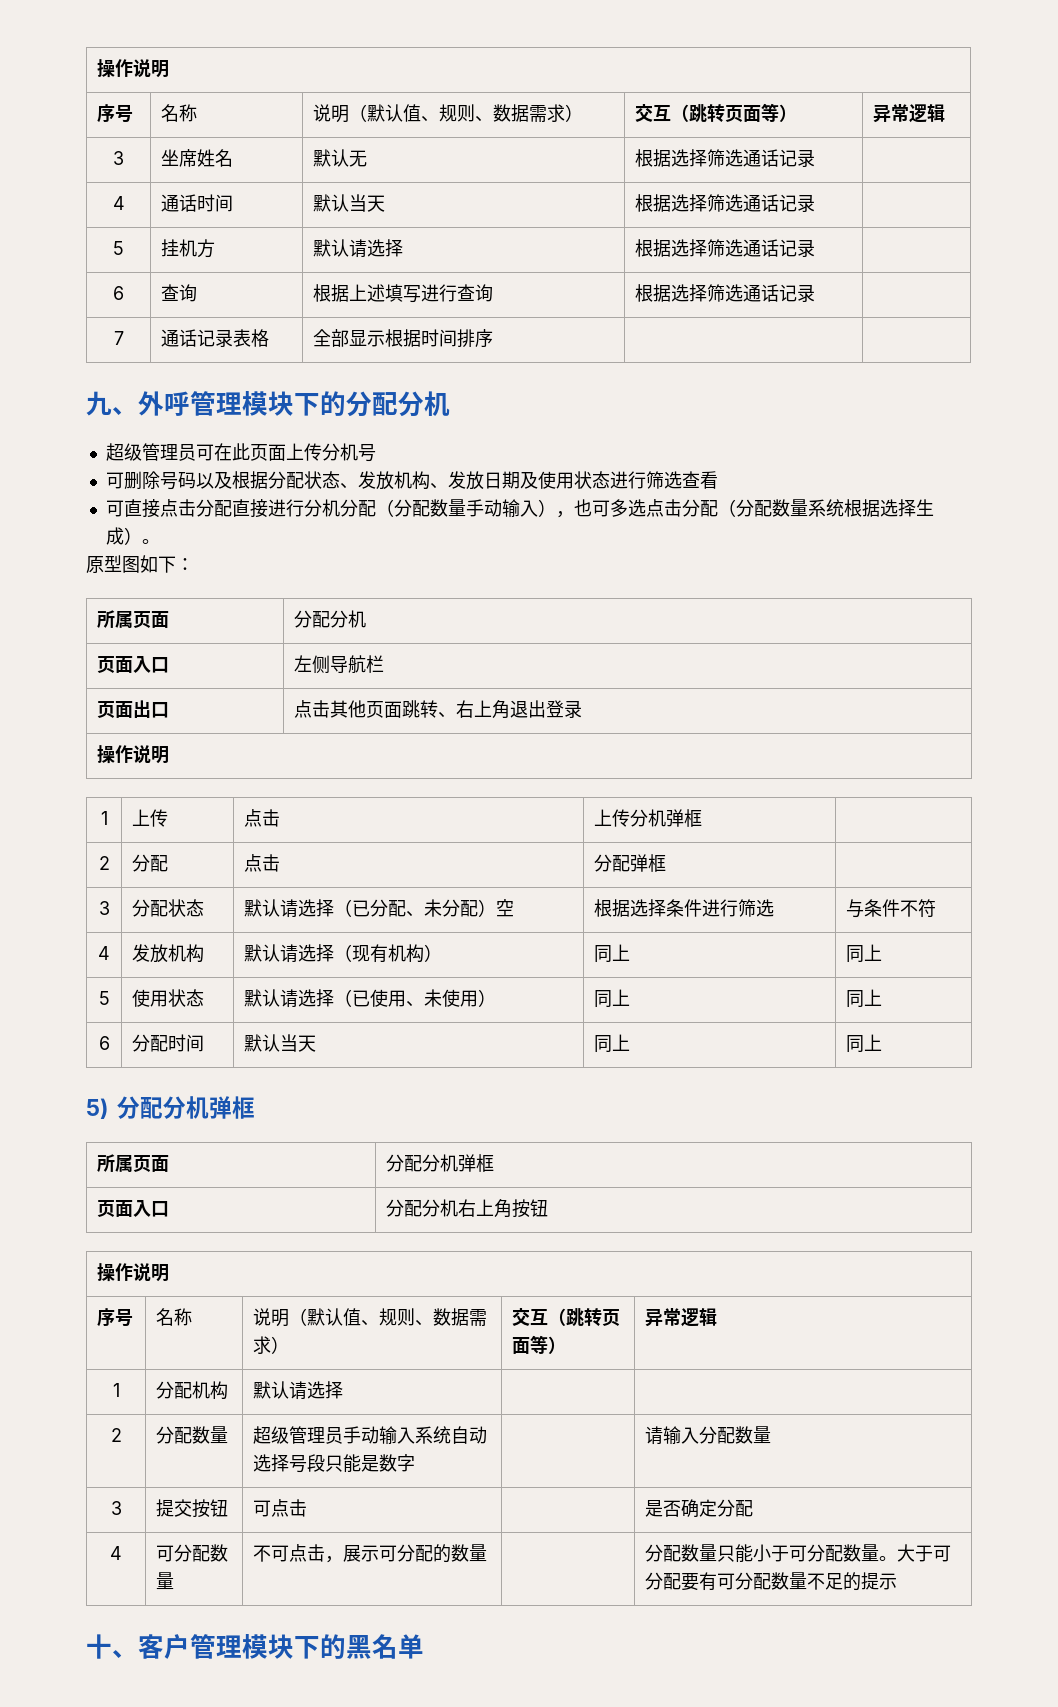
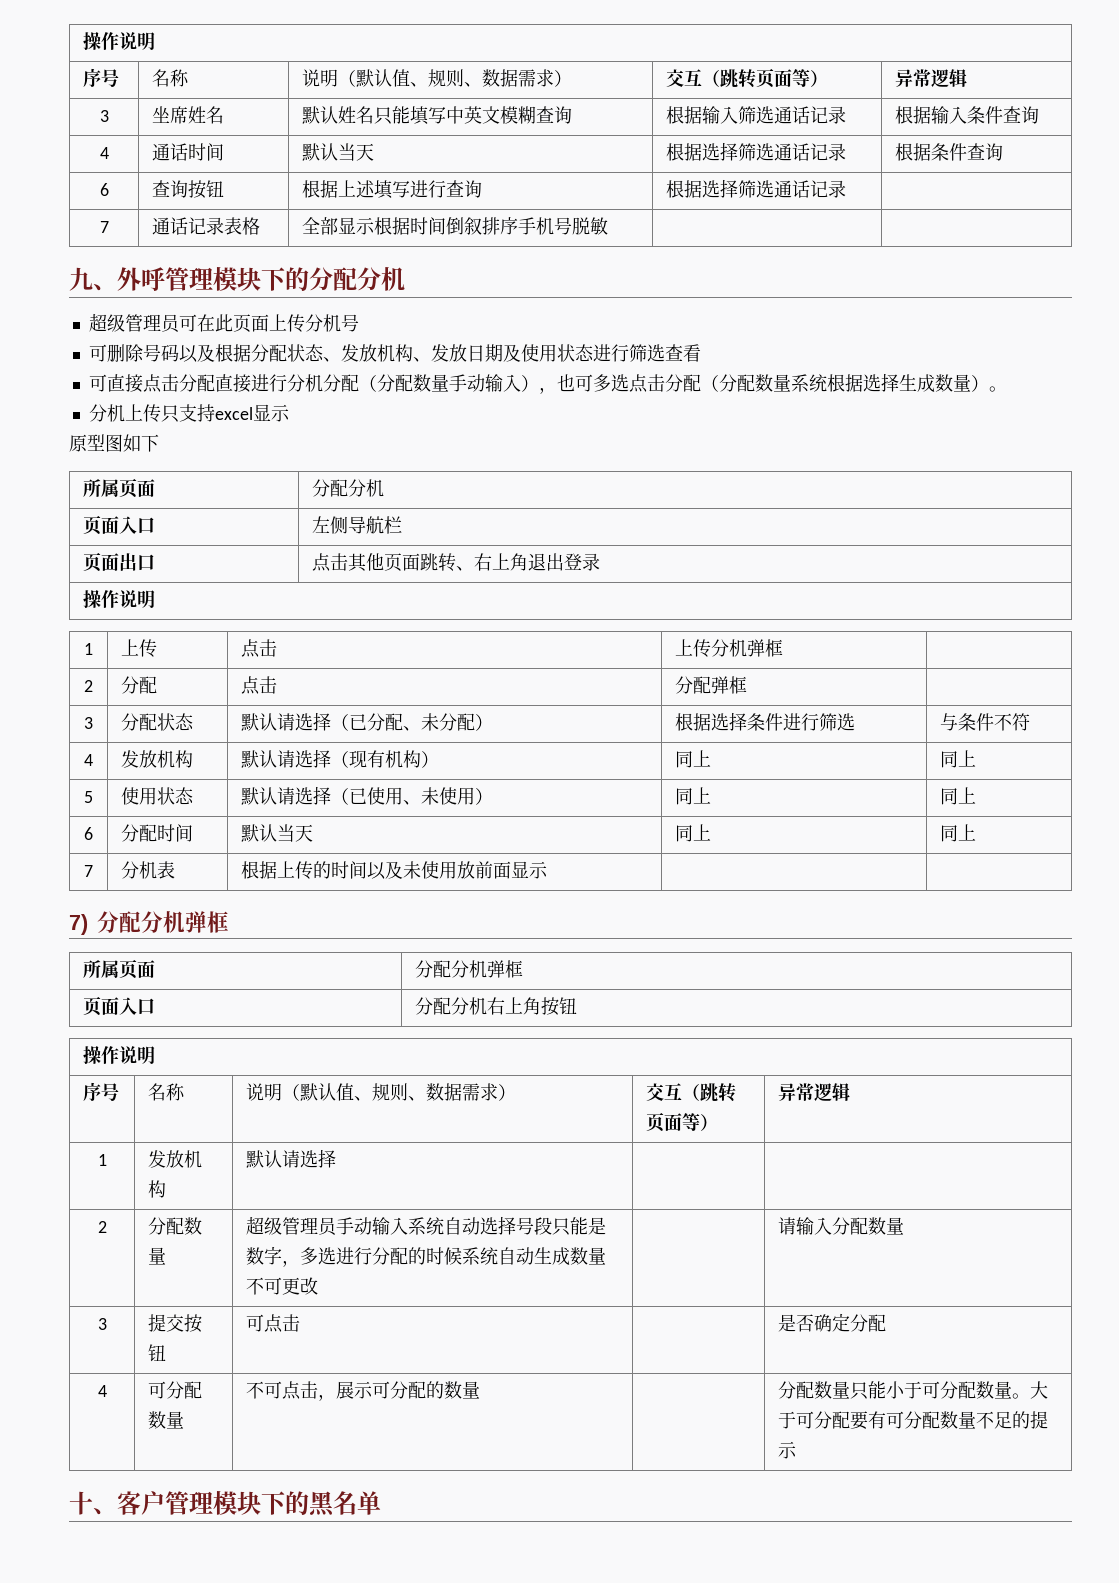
- 3 | 坐席姓名 | 默认无 | 根据选择筛选通话记录 |
+ 3 | 坐席姓名 | 默认姓名只能填写中英文模糊查询 | 根据输入筛选通话记录 | 根据输入条件查询
- 4 | 通话时间 | 默认当天 | 根据选择筛选通话记录 |
- 5 | 挂机方 | 默认请选择 | 根据选择筛选通话记录 |
+ 4 | 通话时间 | 默认当天 | 根据选择筛选通话记录 | 根据条件查询
- 6 | 查询 | 根据上述填写进行查询 | 根据选择筛选通话记录 |
+ 6 | 查询按钮 | 根据上述填写进行查询 | 根据选择筛选通话记录 |
- 7 | 通话记录表格 | 全部显示根据时间排序 | |
+ 7 | 通话记录表格 | 全部显示根据时间倒叙排序手机号脱敏 | |
- 可直接点击分配直接进行分机分配（分配数量手动输入），也可多选点击分配（分配数量系统根据选择生成）。
+ 可直接点击分配直接进行分机分配（分配数量手动输入），也可多选点击分配（分配数量系统根据选择生成数量）。
+ 分机上传只支持excel显示
- 原型图如下：
+ 原型图如下
- 3 | 分配状态 | 默认请选择（已分配、未分配）空 | 根据选择条件进行筛选 | 与条件不符
+ 3 | 分配状态 | 默认请选择（已分配、未分配） | 根据选择条件进行筛选 | 与条件不符
- 5)分配分机弹框
+ 7 | 分机表 | 根据上传的时间以及未使用放前面显示 | |
+ 7)分配分机弹框
- 1 | 分配机构 | 默认请选择 | |
+ 1 | 发放机构 | 默认请选择 | |
- 2 | 分配数量 | 超级管理员手动输入系统自动选择号段只能是数字 | | 请输入分配数量
+ 2 | 分配数量 | 超级管理员手动输入系统自动选择号段只能是数字，多选进行分配的时候系统自动生成数量不可更改 | | 请输入分配数量

